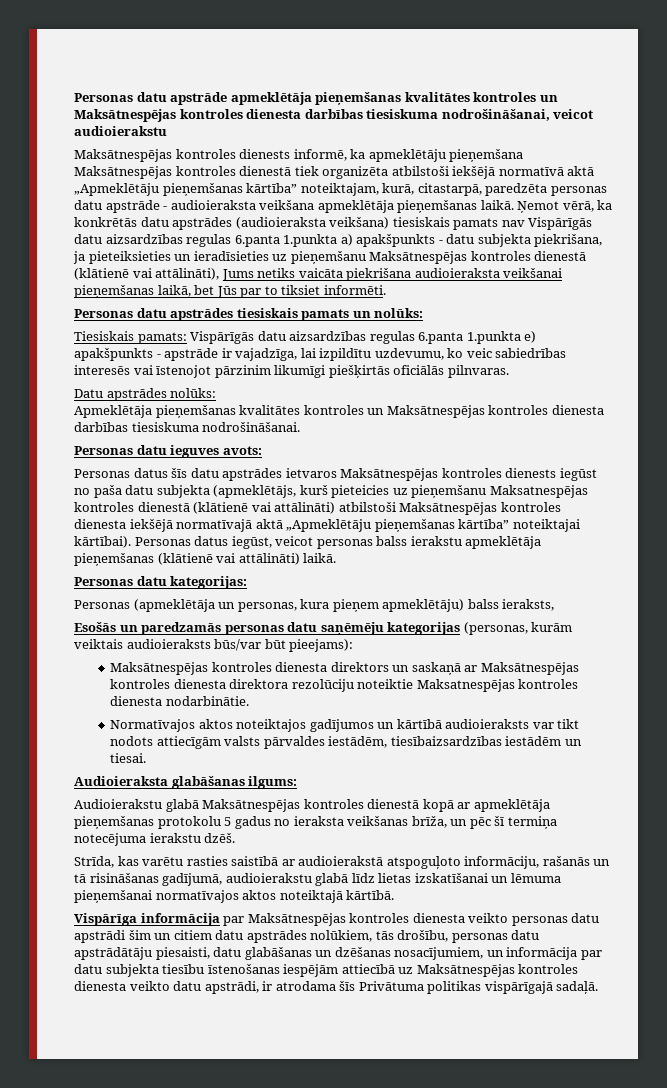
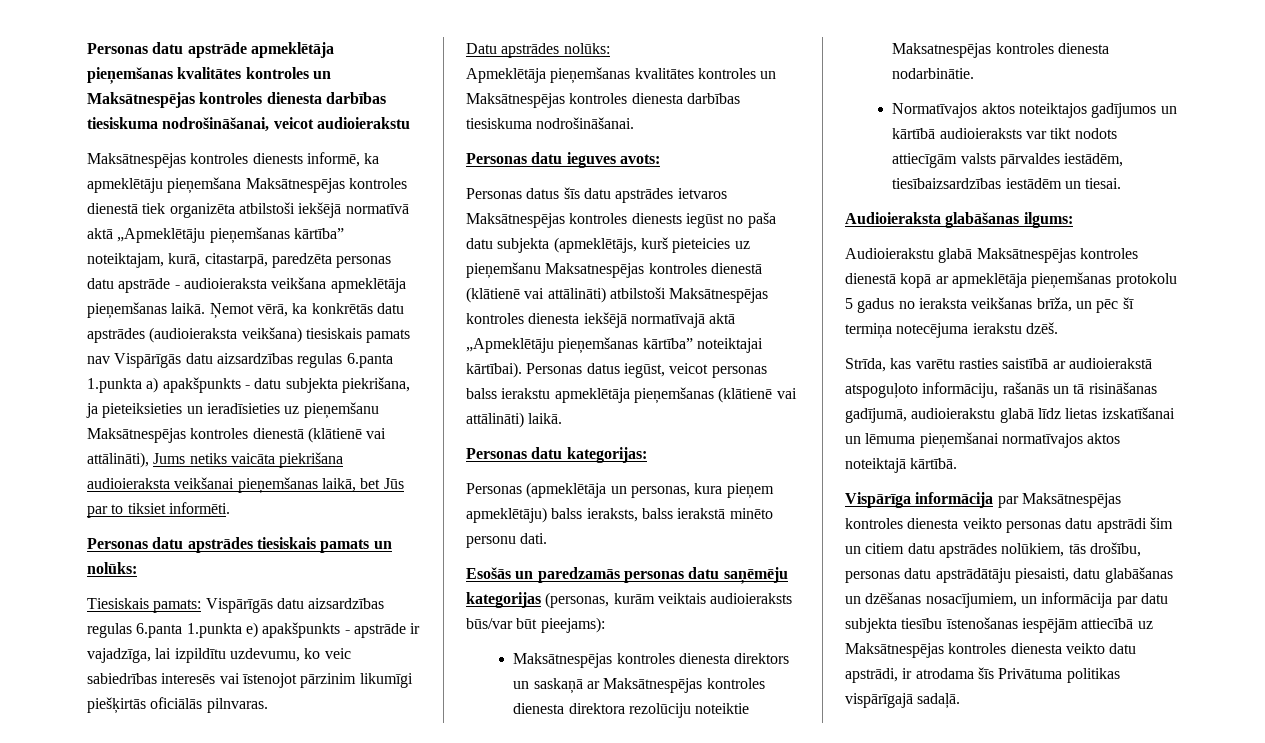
- Personas (apmeklētāja un personas, kura pieņem apmeklētāju) balss ieraksts,
+ Personas (apmeklētāja un personas, kura pieņem apmeklētāju) balss ieraksts, balss ierakstā minēto personu dati.

